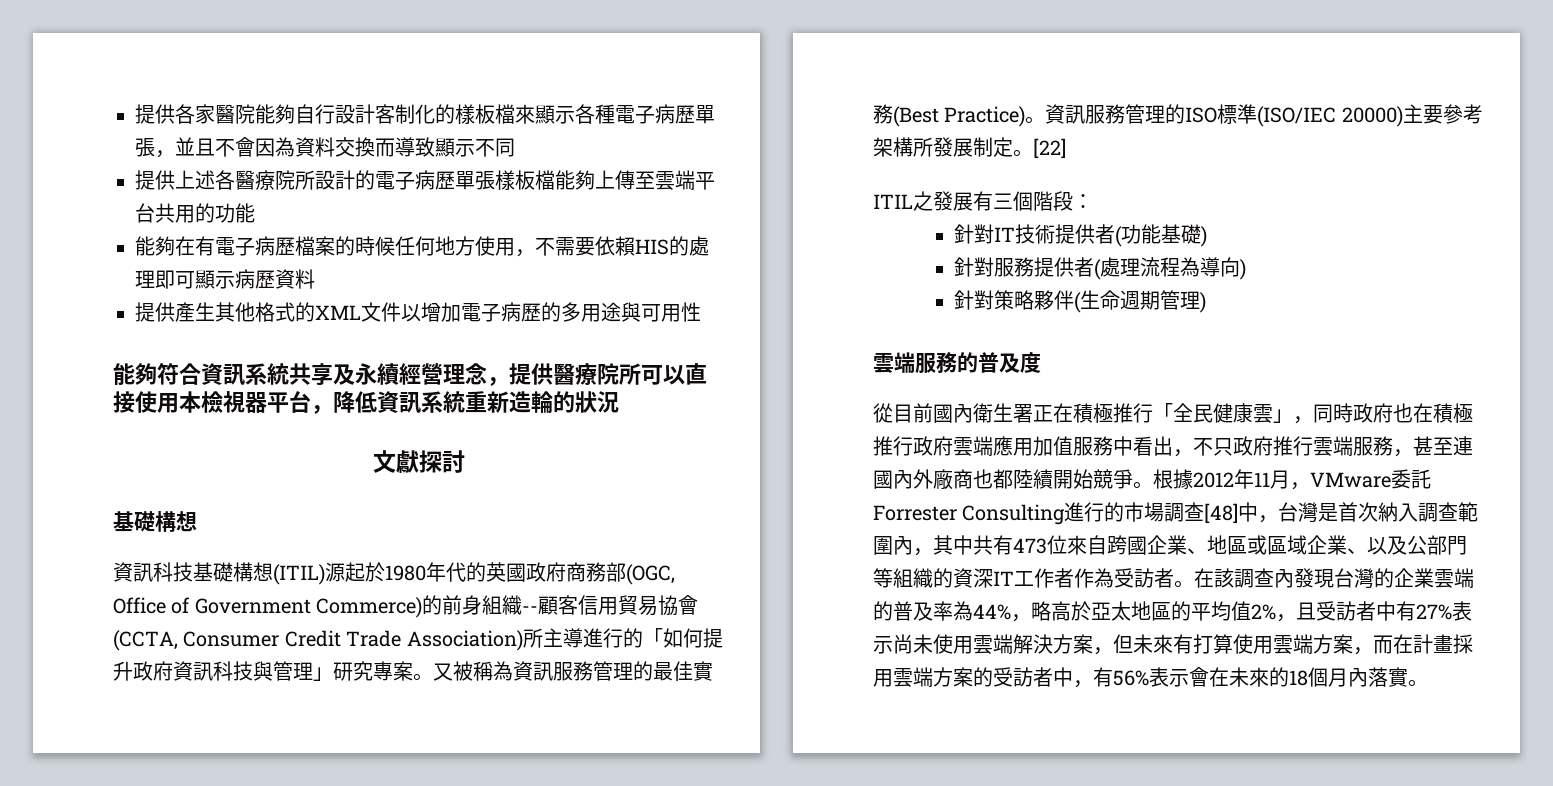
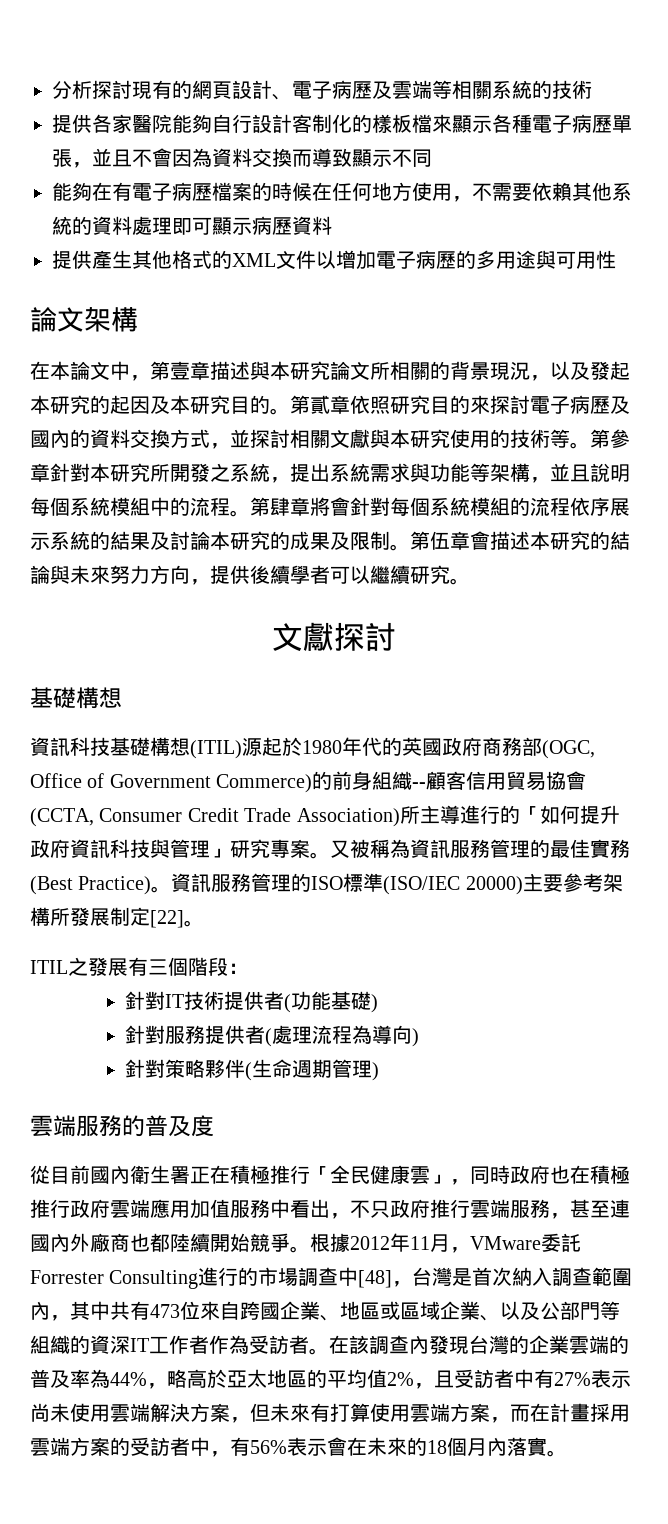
+ 分析探討現有的網頁設計、電子病歷及雲端等相關系統的技術
- 提供上述各醫療院所設計的電子病歷單張樣板檔能夠上傳至雲端平台共用的功能
- 能夠在有電子病歷檔案的時候任何地方使用，不需要依賴HIS的處理即可顯示病歷資料
+ 能夠在有電子病歷檔案的時候在任何地方使用，不需要依賴其他系統的資料處理即可顯示病歷資料
- 能夠符合資訊系統共享及永續經營理念，提供醫療院所可以直接使用本檢視器平台，降低資訊系統重新造輪的狀況
+ 論文架構
+ 在本論文中，第壹章描述與本研究論文所相關的背景現況，以及發起本研究的起因及本研究目的。第貳章依照研究目的來探討電子病歷及國內的資料交換方式，並探討相關文獻與本研究使用的技術等。第參章針對本研究所開發之系統，提出系統需求與功能等架構，並且說明每個系統模組中的流程。第肆章將會針對每個系統模組的流程依序展示系統的結果及討論本研究的成果及限制。第伍章會描述本研究的結論與未來努力方向，提供後續學者可以繼續研究。
- 資訊服務管理的ISO標準(ISO/IEC 20000)主要參考架構所發展制定。[22]
+ 資訊服務管理的ISO標準(ISO/IEC 20000)主要參考架構所發展制定[22]。
- 根據2012年11月，VMware委託Forrester Consulting進行的市場調查[48]中，台灣是首次納入調查範圍內，其中共有473位來自跨國企業、地區或區域企業、以及公部門等組織的資深IT工作者作為受訪者。
+ 根據2012年11月，VMware委託Forrester Consulting進行的市場調查中[48]，台灣是首次納入調查範圍內，其中共有473位來自跨國企業、地區或區域企業、以及公部門等組織的資深IT工作者作為受訪者。

